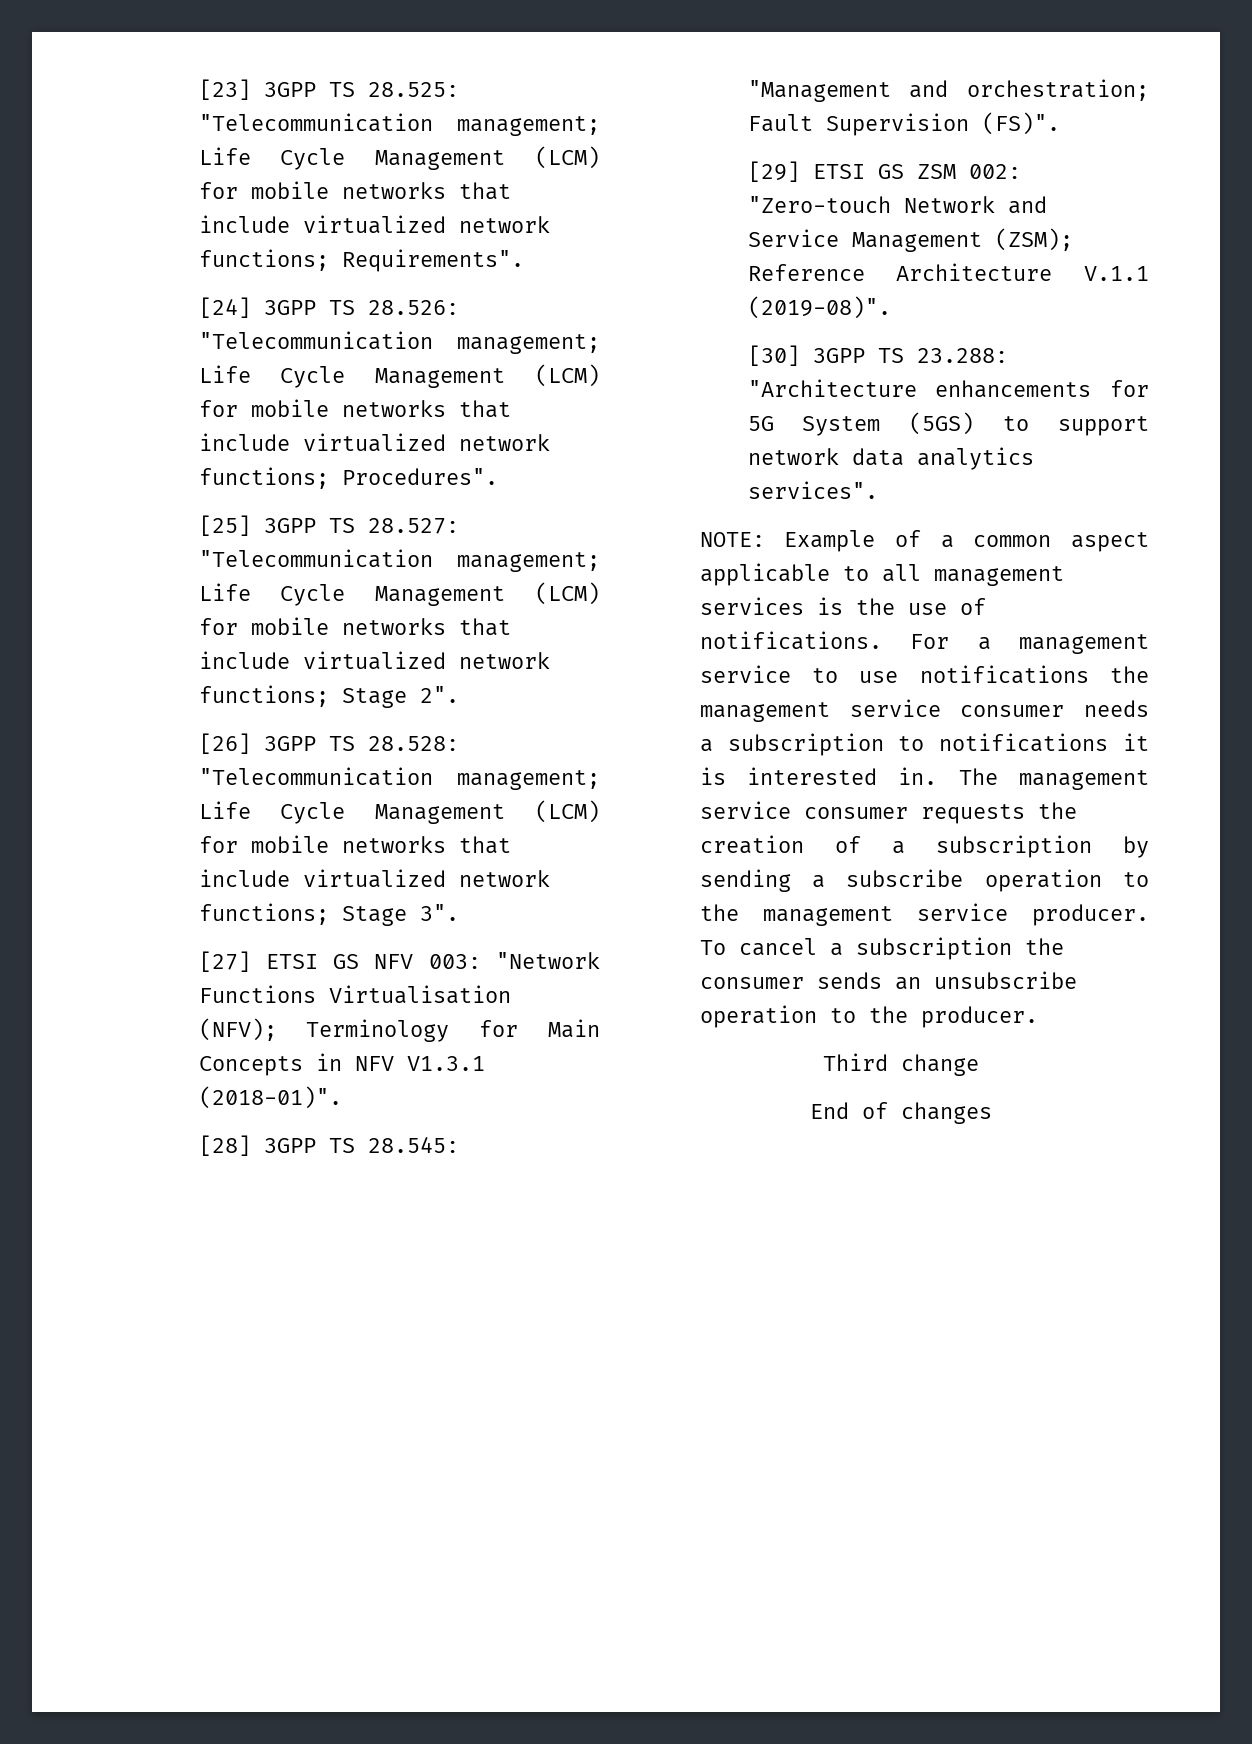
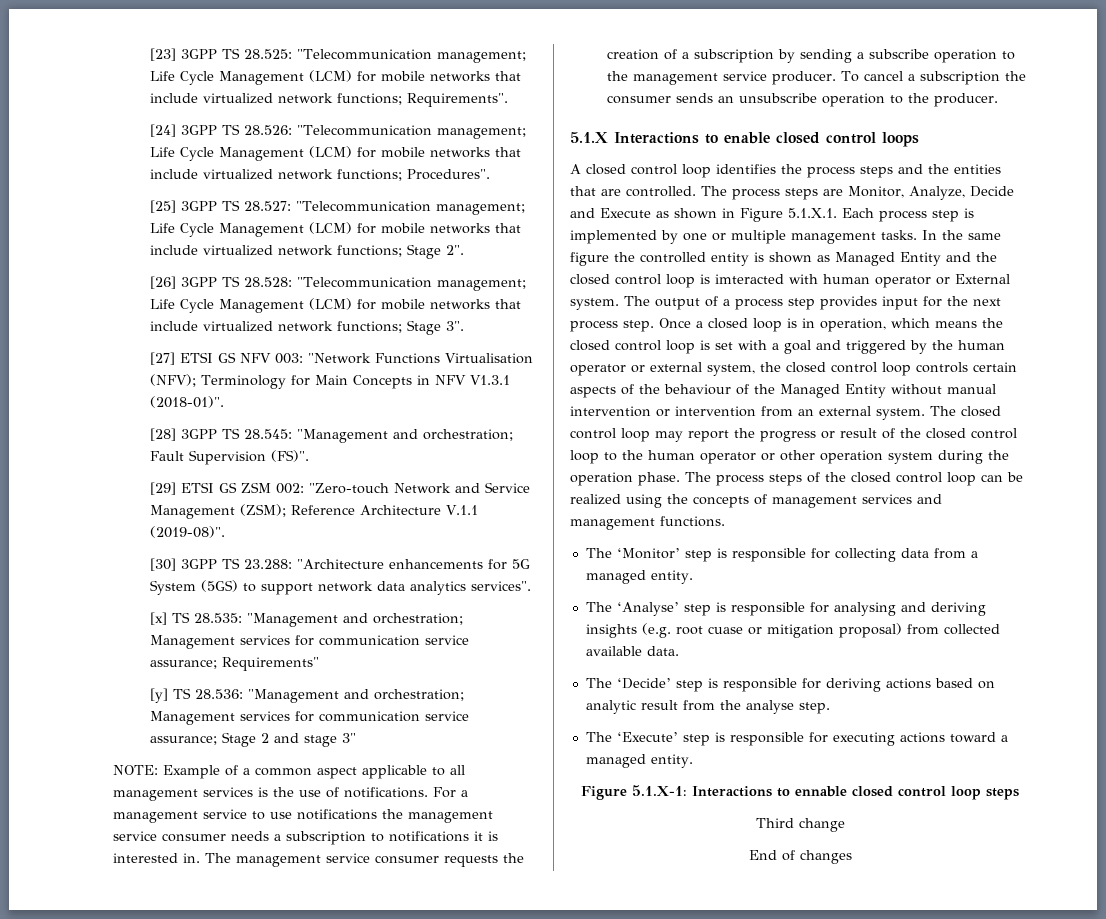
+ [x] TS 28.535: "Management and orchestration; Management services for communication service assurance; Requirements"
+ [y] TS 28.536: "Management and orchestration; Management services for communication service assurance; Stage 2 and stage 3"
+ 5.1.X Interactions to enable closed control loops
+ A closed control loop identifies the process steps and the entities that are controlled. The process steps are Monitor, Analyze, Decide and Execute as shown in Figure 5.1.X.1. Each process step is implemented by one or multiple management tasks. In the same figure the controlled entity is shown as Managed Entity and the closed control loop is imteracted with human operator or External system. The output of a process step provides input for the next process step. Once a closed loop is in operation, which means the closed control loop is set with a goal and triggered by the human operator or external system, the closed control loop controls certain aspects of the behaviour of the Managed Entity without manual intervention or intervention from an external system. The closed control loop may report the progress or result of the closed control loop to the human operator or other operation system during the operation phase. The process steps of the closed control loop can be realized using the concepts of management services and management functions.
+ The ‘Monitor’ step is responsible for collecting data from a managed entity.
+ The ‘Analyse’ step is responsible for analysing and deriving insights (e.g. root cuase or mitigation proposal) from collected available data.
+ The ‘Decide’ step is responsible for deriving actions based on analytic result from the analyse step.
+ The ‘Execute’ step is responsible for executing actions toward a managed entity.
+ Figure 5.1.X-1: Interactions to ennable closed control loop steps

